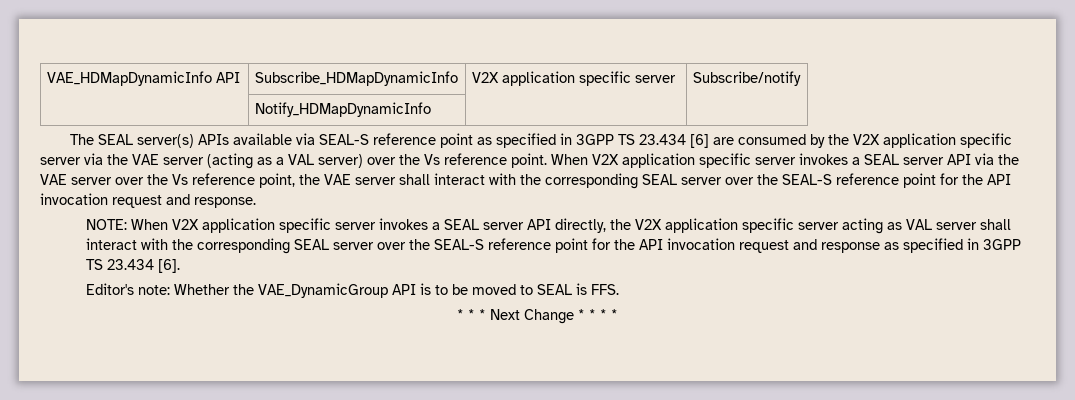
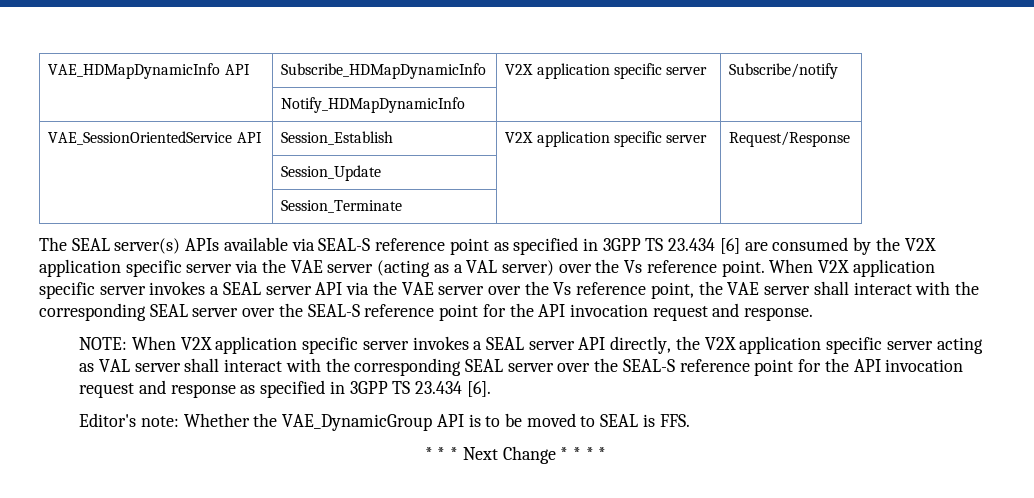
+ VAE_SessionOrientedService API | Session_Establish | V2X application specific server | Request/Response
+ | Session_Update | |
+ | Session_Terminate | |

